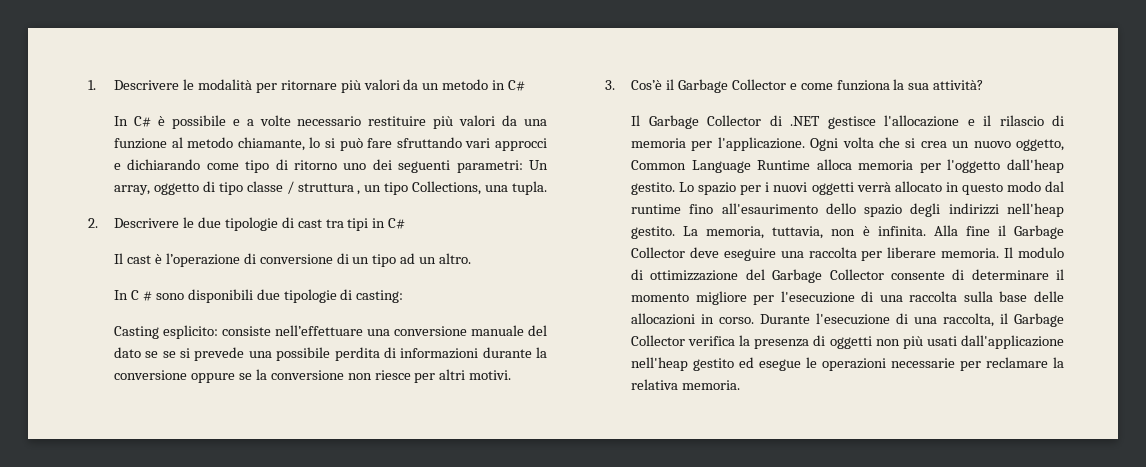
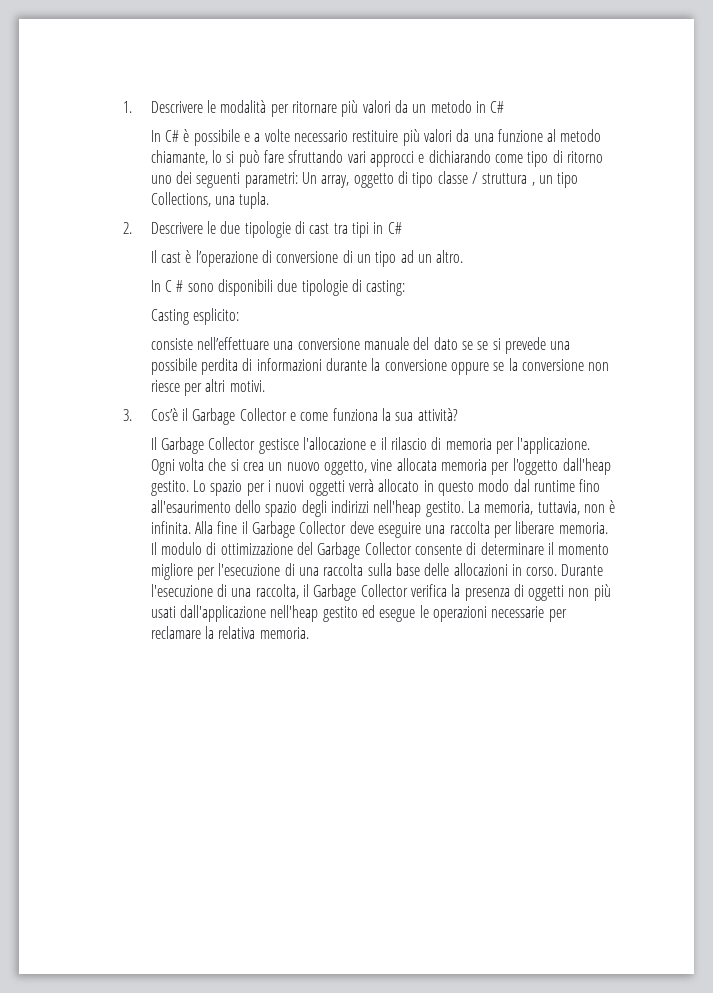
- Casting esplicito: consiste nell’effettuare una conversione manuale del dato se se si prevede una possibile perdita di informazioni durante la conversione oppure se la conversione non riesce per altri motivi.
+ Casting esplicito:
+ consiste nell’effettuare una conversione manuale del dato se se si prevede una possibile perdita di informazioni durante la conversione oppure se la conversione non riesce per altri motivi.
- Il Garbage Collector di .NET gestisce l'allocazione e il rilascio di memoria per l'applicazione.
+ Il Garbage Collector gestisce l'allocazione e il rilascio di memoria per l'applicazione.
- Ogni volta che si crea un nuovo oggetto, Common Language Runtime alloca memoria per l'oggetto dall'heap gestito.
+ Ogni volta che si crea un nuovo oggetto, vine allocata memoria per l'oggetto dall'heap gestito.

